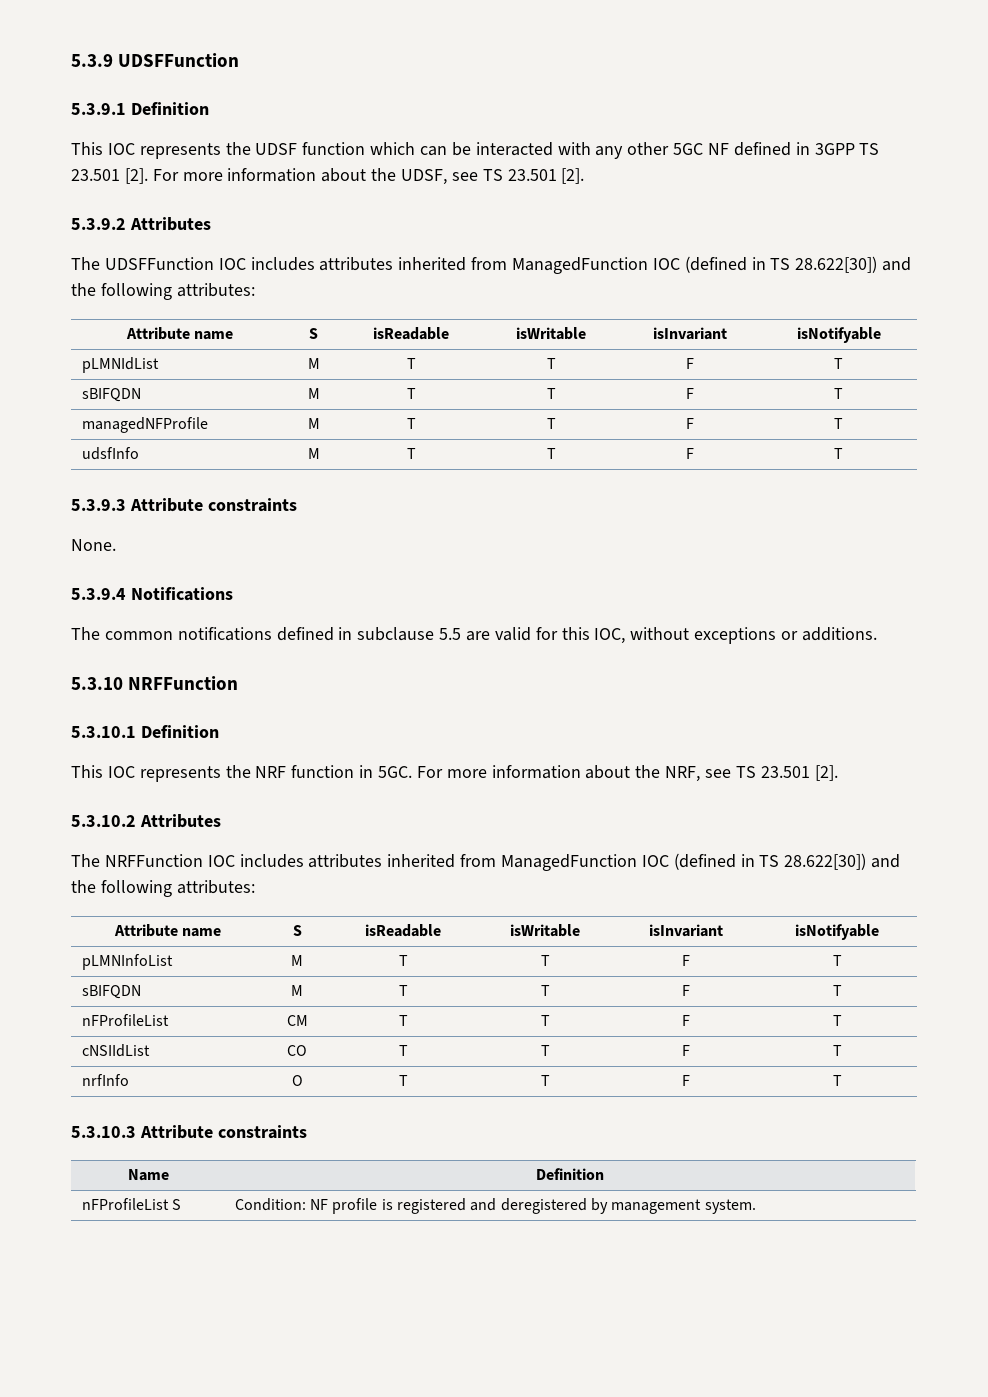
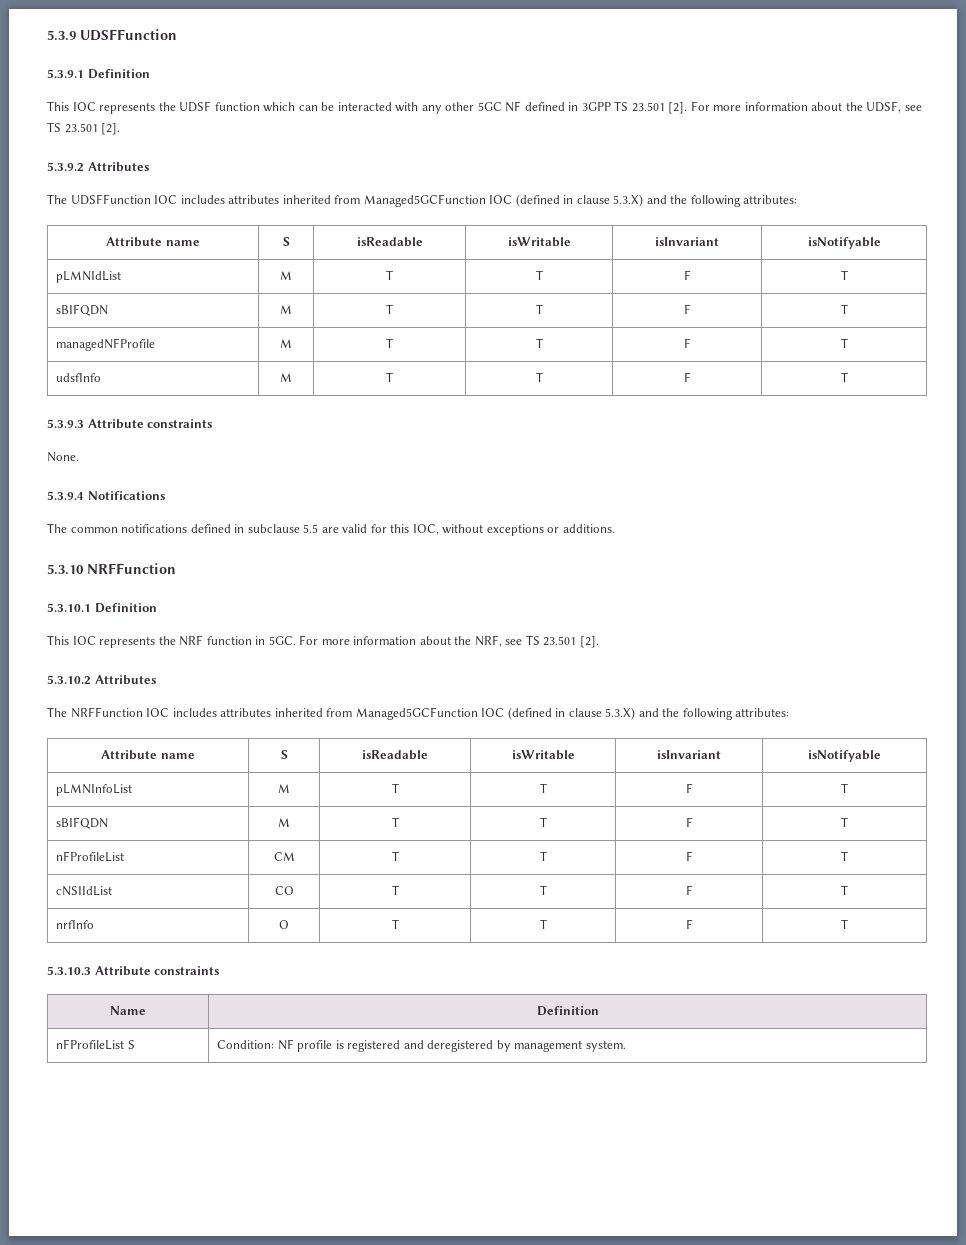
- The UDSFFunction IOC includes attributes inherited from ManagedFunction IOC (defined in TS 28.622[30]) and the following attributes:
+ The UDSFFunction IOC includes attributes inherited from Managed5GCFunction IOC (defined in clause 5.3.X) and the following attributes:
- The NRFFunction IOC includes attributes inherited from ManagedFunction IOC (defined in TS 28.622[30]) and the following attributes:
+ The NRFFunction IOC includes attributes inherited from Managed5GCFunction IOC (defined in clause 5.3.X) and the following attributes:

